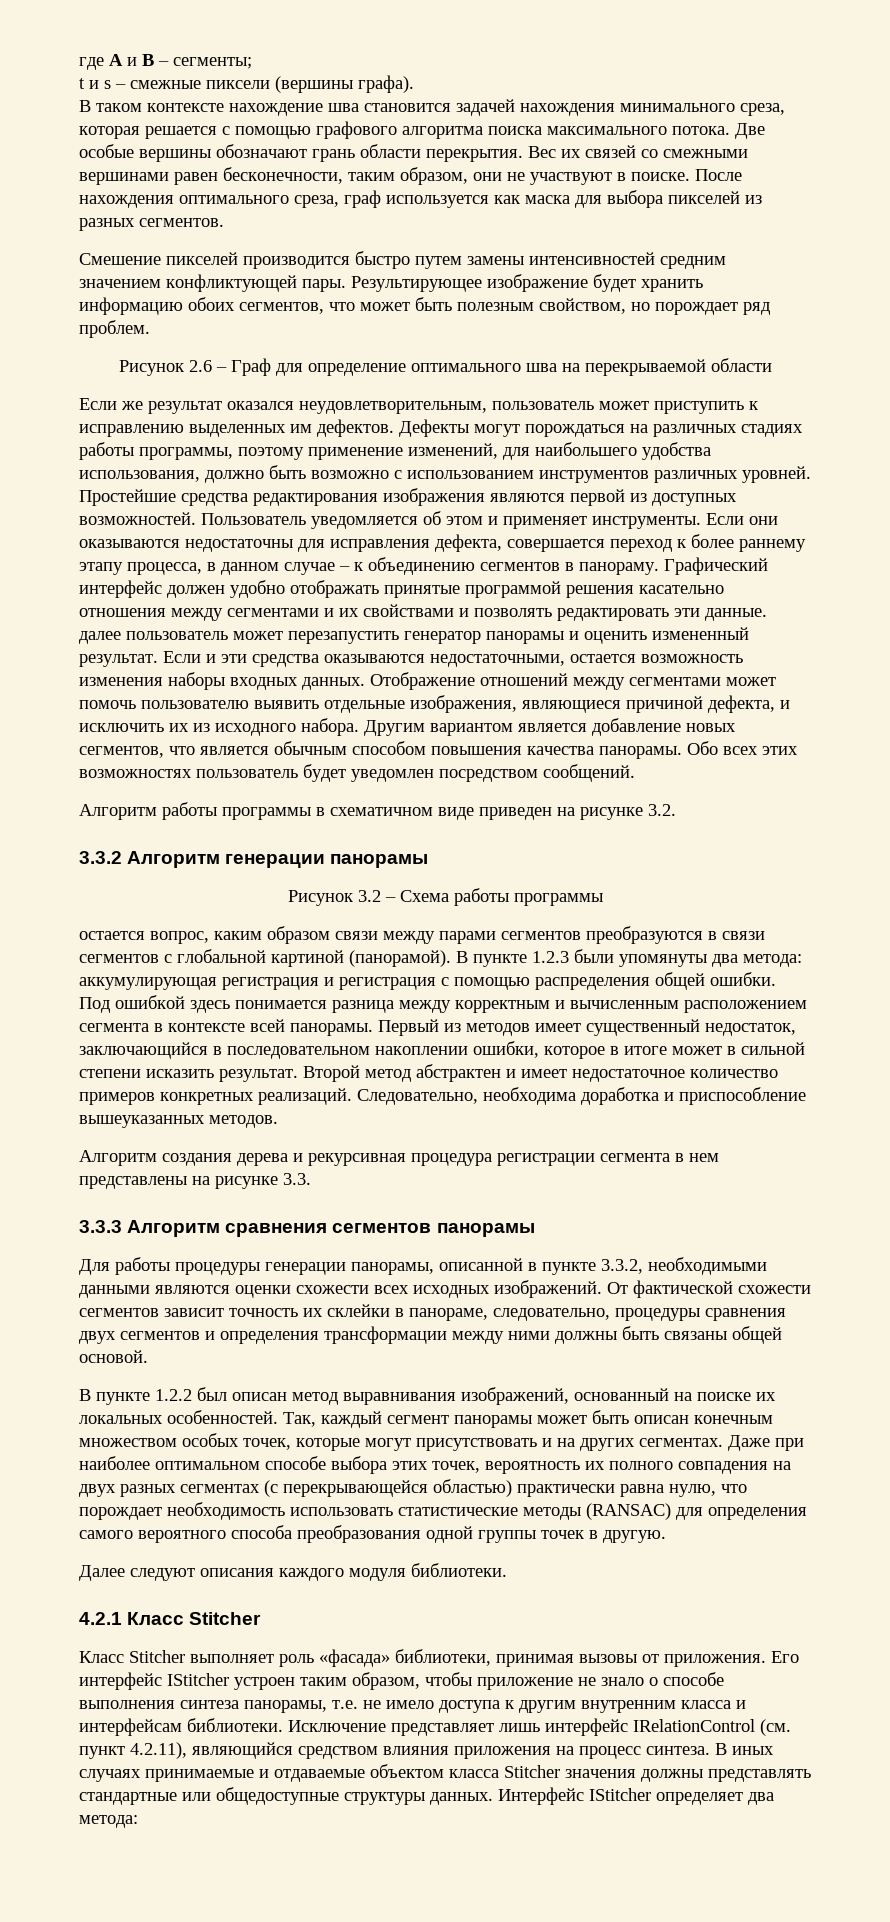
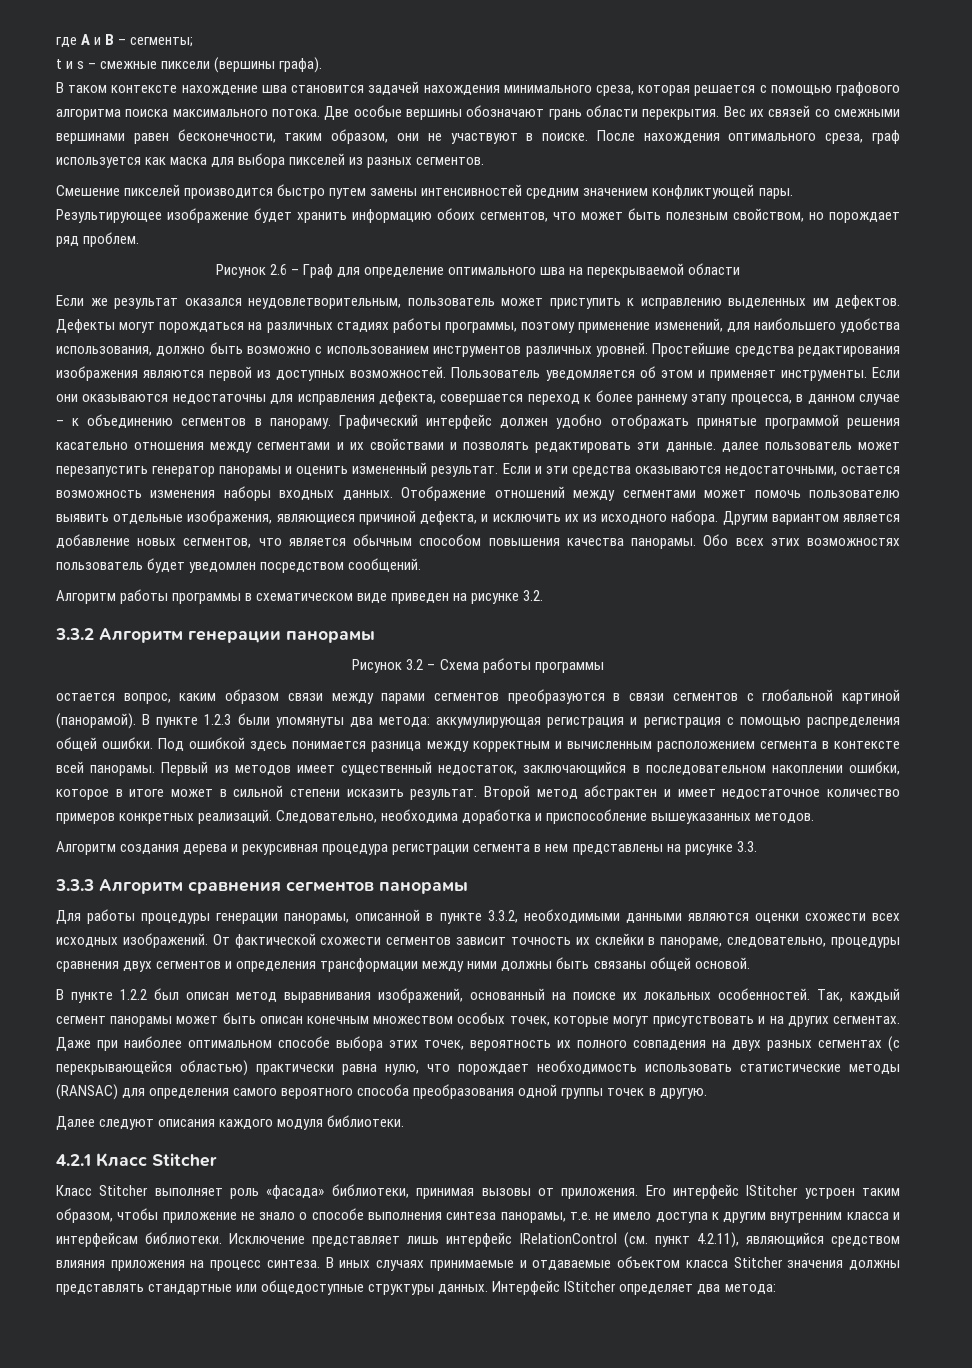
- Алгоритм работы программы в схематичном виде приведен на рисунке 3.2.
+ Алгоритм работы программы в схематическом виде приведен на рисунке 3.2.

